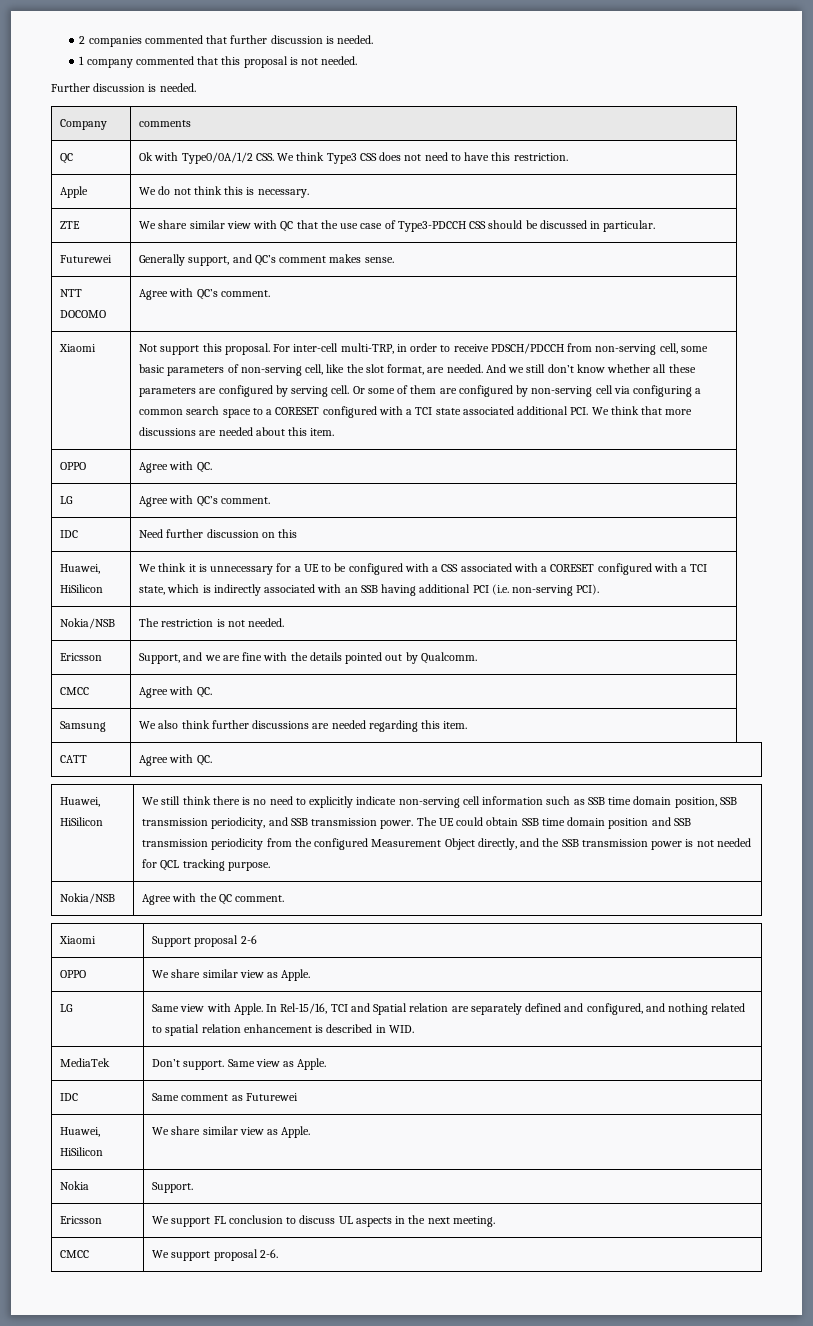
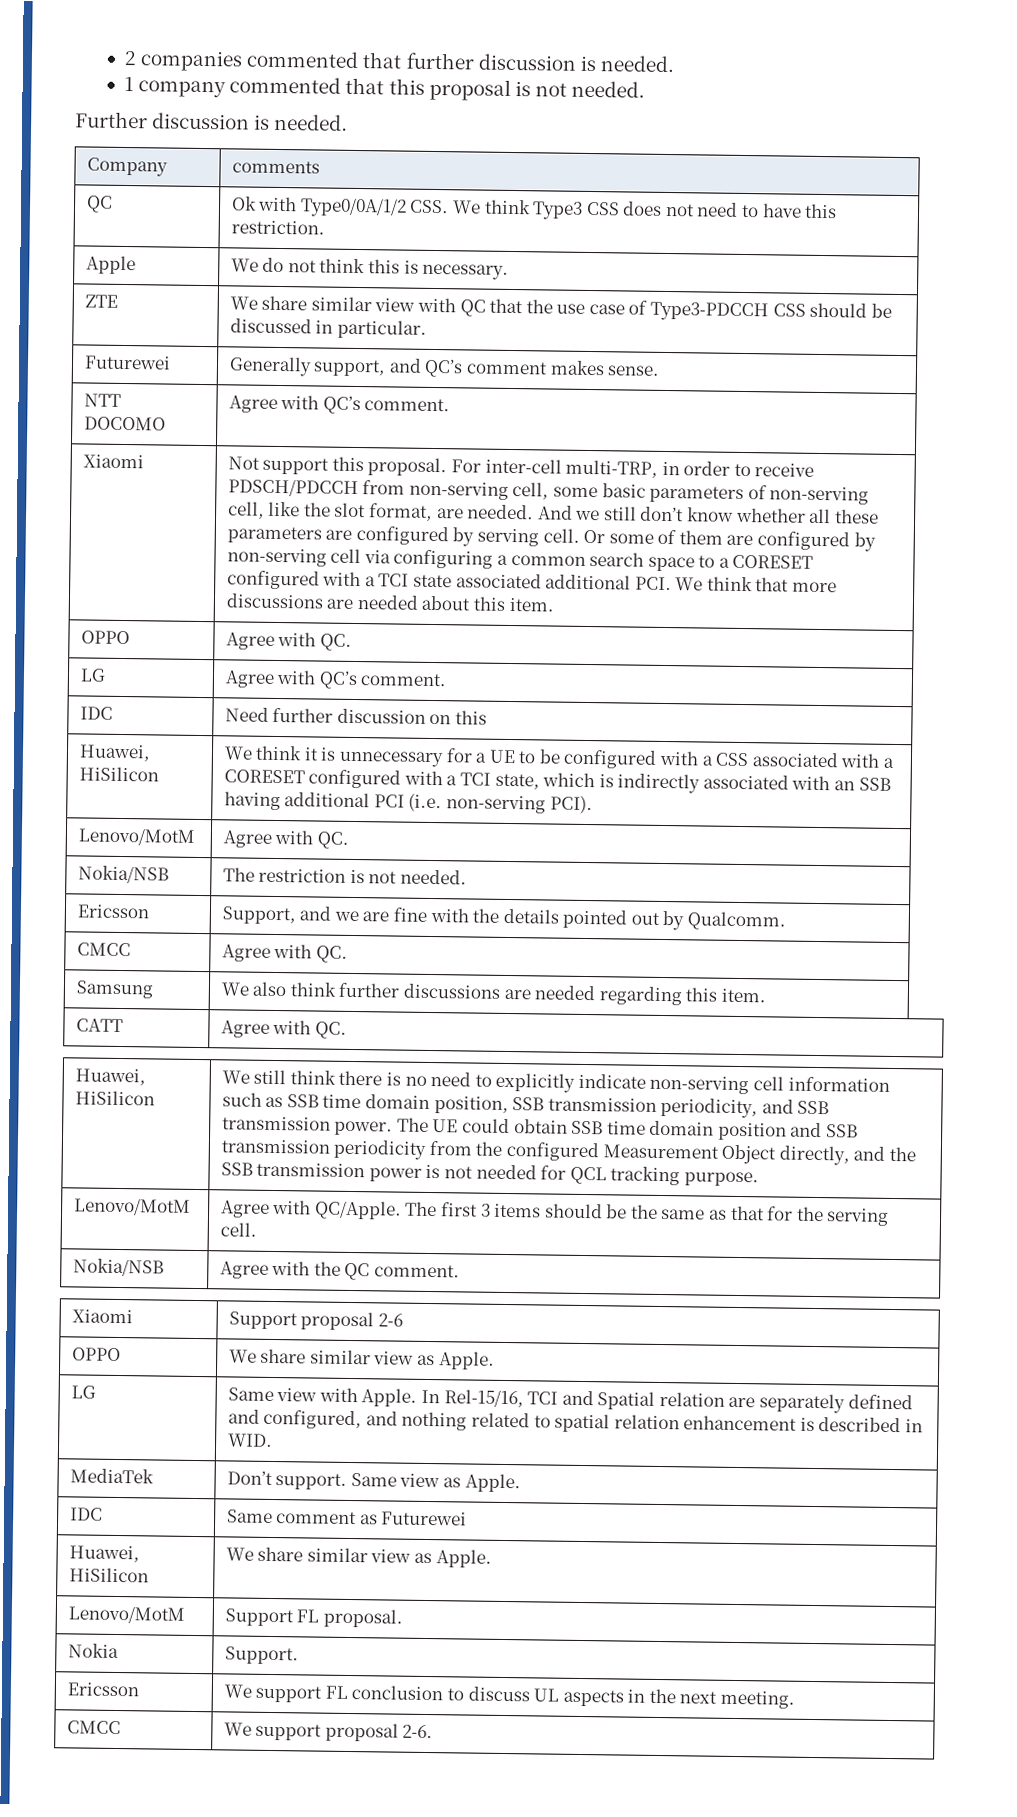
+ Lenovo/MotM | Agree with QC.
+ Lenovo/MotM | Agree with QC/Apple. The first 3 items should be the same as that for the serving cell.
+ Lenovo/MotM | Support FL proposal.

